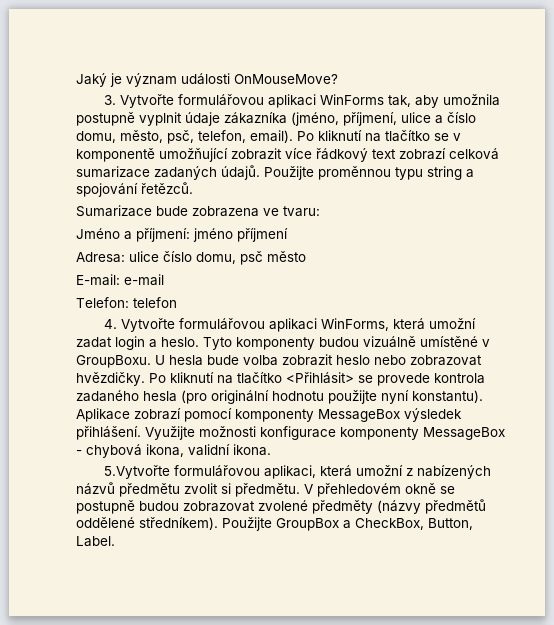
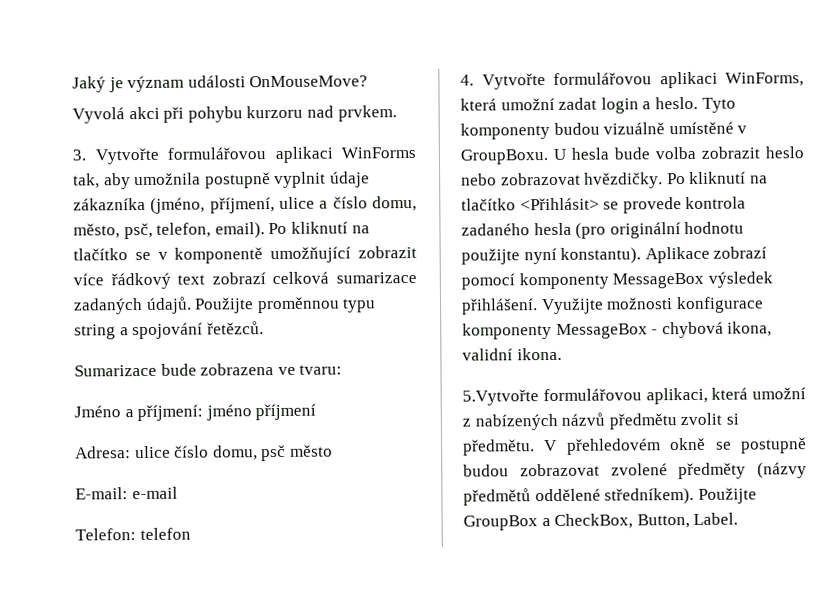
+ Vyvolá akci při pohybu kurzoru nad prvkem.

